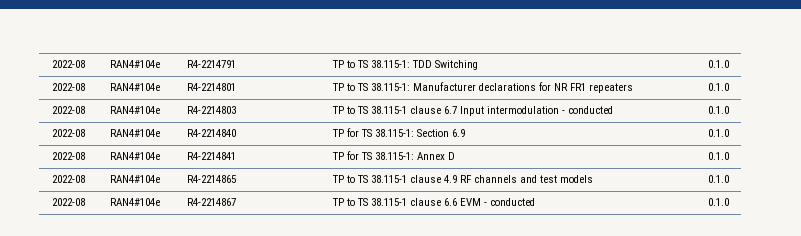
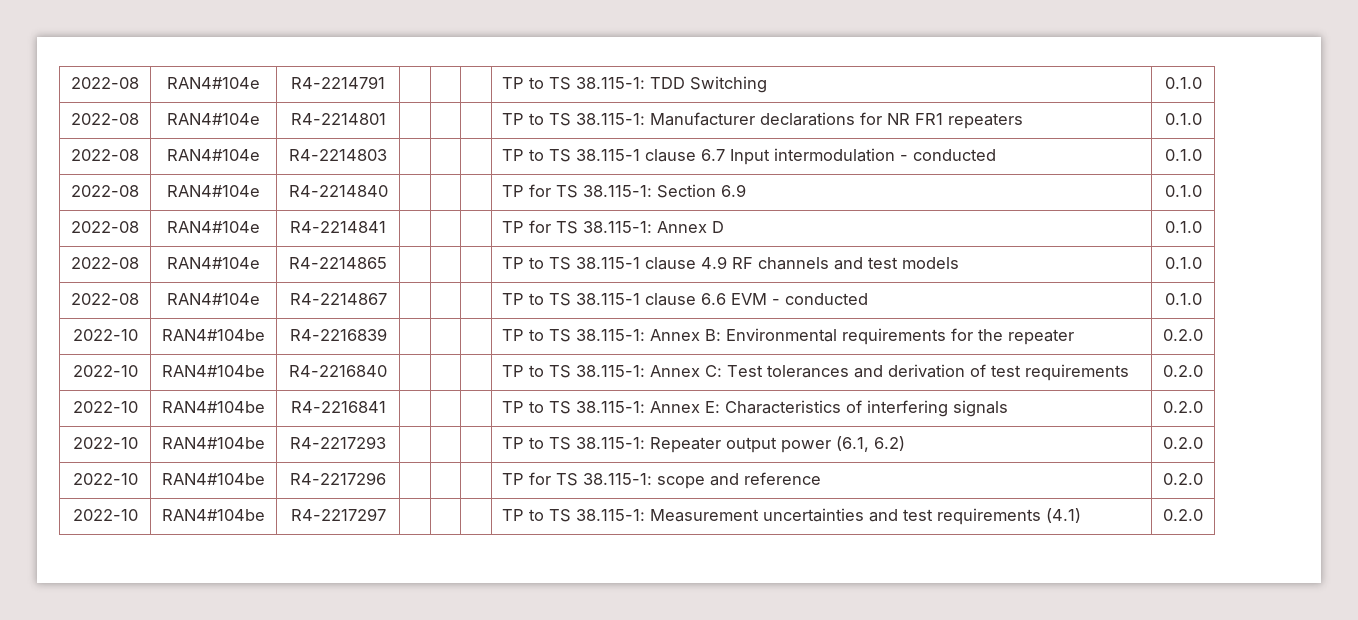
+ 2022-10 | RAN4#104be | R4-2216839 | | | | TP to TS 38.115-1: Annex B: Environmental requirements for the repeater | 0.2.0
+ 2022-10 | RAN4#104be | R4-2216840 | | | | TP to TS 38.115-1: Annex C: Test tolerances and derivation of test requirements | 0.2.0
+ 2022-10 | RAN4#104be | R4-2216841 | | | | TP to TS 38.115-1: Annex E: Characteristics of interfering signals | 0.2.0
+ 2022-10 | RAN4#104be | R4-2217293 | | | | TP to TS 38.115-1: Repeater output power (6.1, 6.2) | 0.2.0
+ 2022-10 | RAN4#104be | R4-2217296 | | | | TP for TS 38.115-1: scope and reference | 0.2.0
+ 2022-10 | RAN4#104be | R4-2217297 | | | | TP to TS 38.115-1: Measurement uncertainties and test requirements (4.1) | 0.2.0

